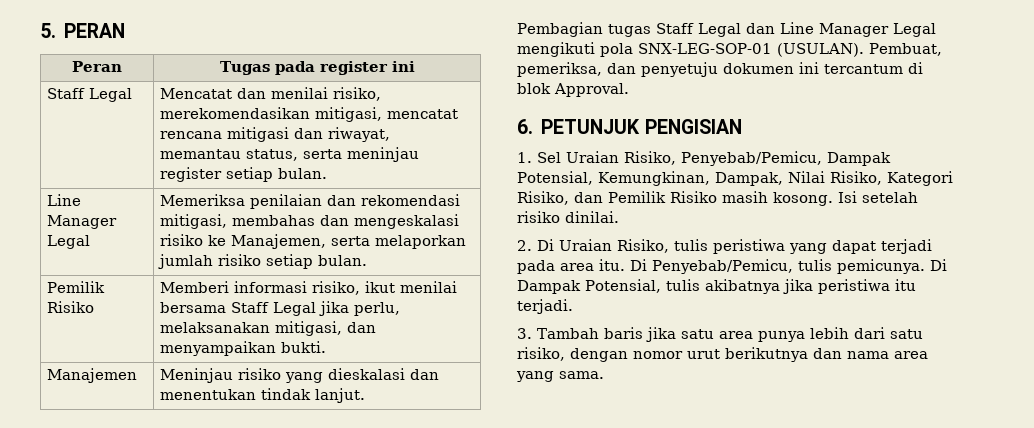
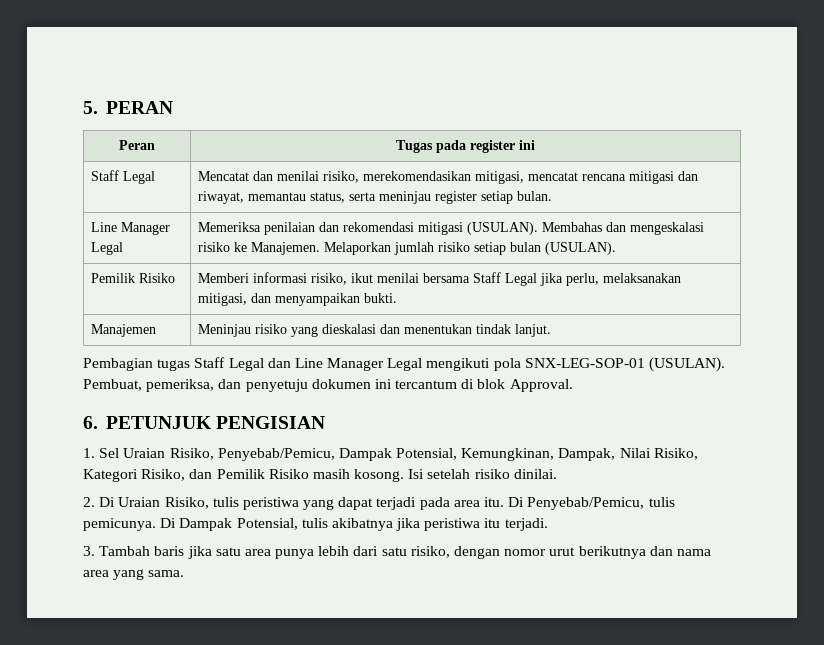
- Line Manager Legal | Memeriksa penilaian dan rekomendasi mitigasi, membahas dan mengeskalasi risiko ke Manajemen, serta melaporkan jumlah risiko setiap bulan.
+ Line Manager Legal | Memeriksa penilaian dan rekomendasi mitigasi (USULAN). Membahas dan mengeskalasi risiko ke Manajemen. Melaporkan jumlah risiko setiap bulan (USULAN).

